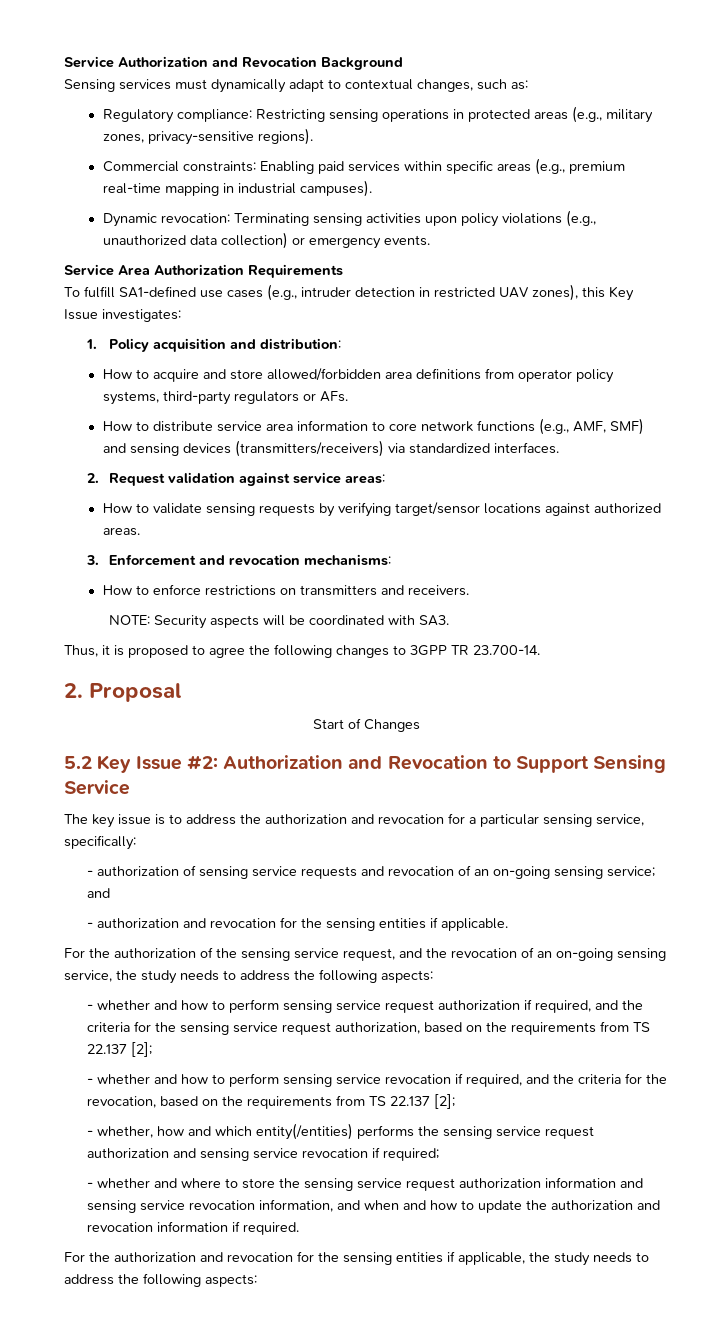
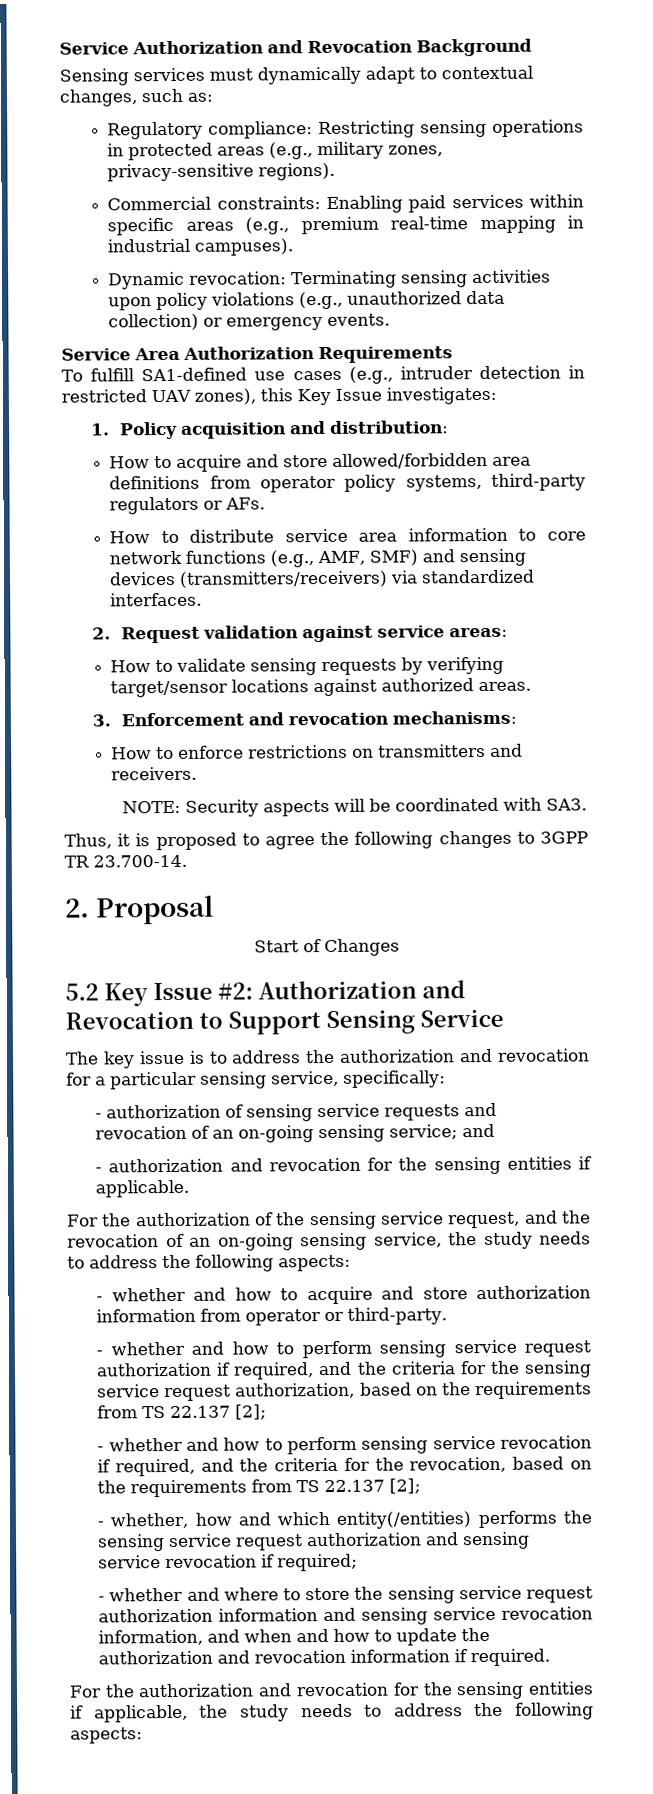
+ - whether and how to acquire and store authorization information from operator or third-party.

